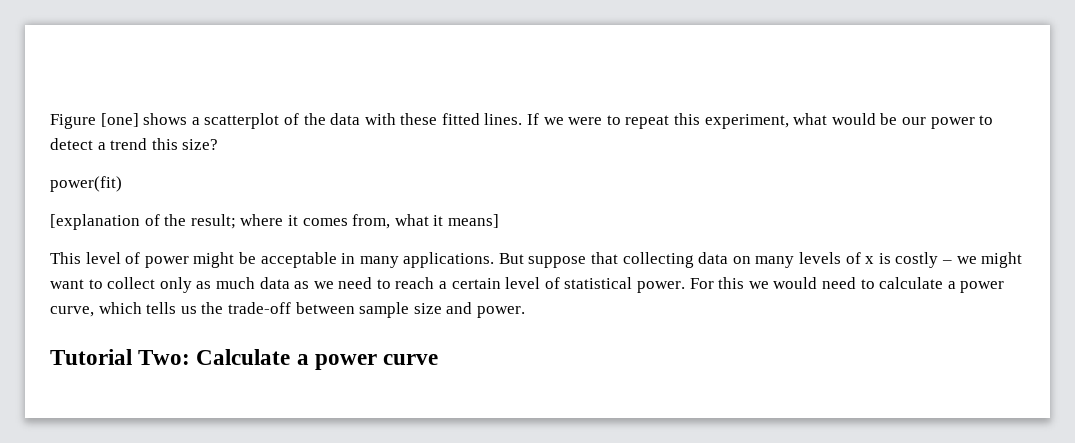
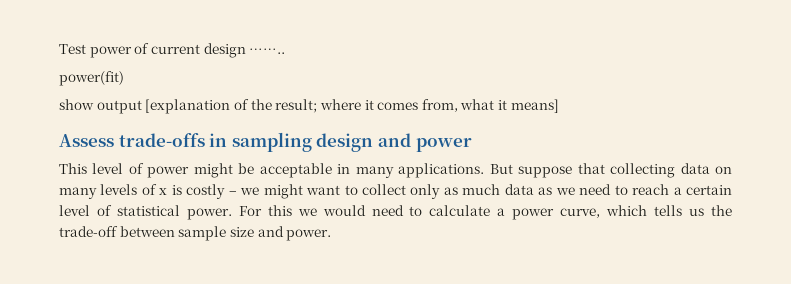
- Figure [one] shows a scatterplot of the data with these fitted lines. If we were to repeat this experiment, what would be our power to detect a trend this size?
+ Test power of current design ……..
- [explanation of the result; where it comes from, what it means]
+ show output [explanation of the result; where it comes from, what it means]
+ Assess trade-offs in sampling design and power
- Tutorial Two: Calculate a power curve

